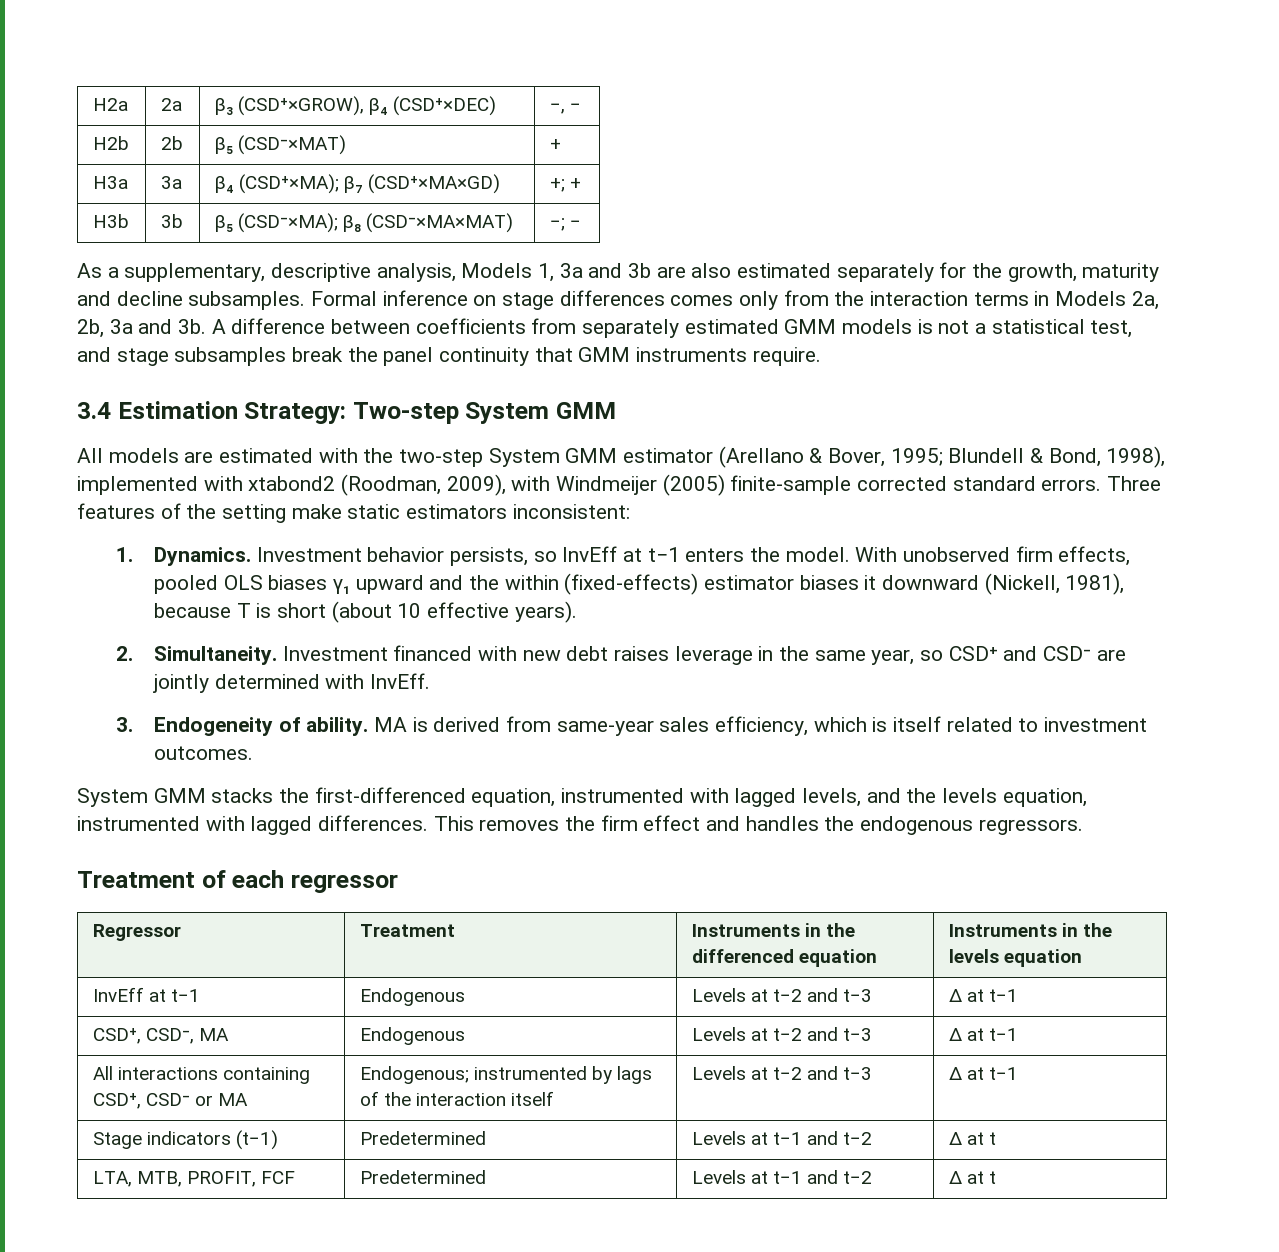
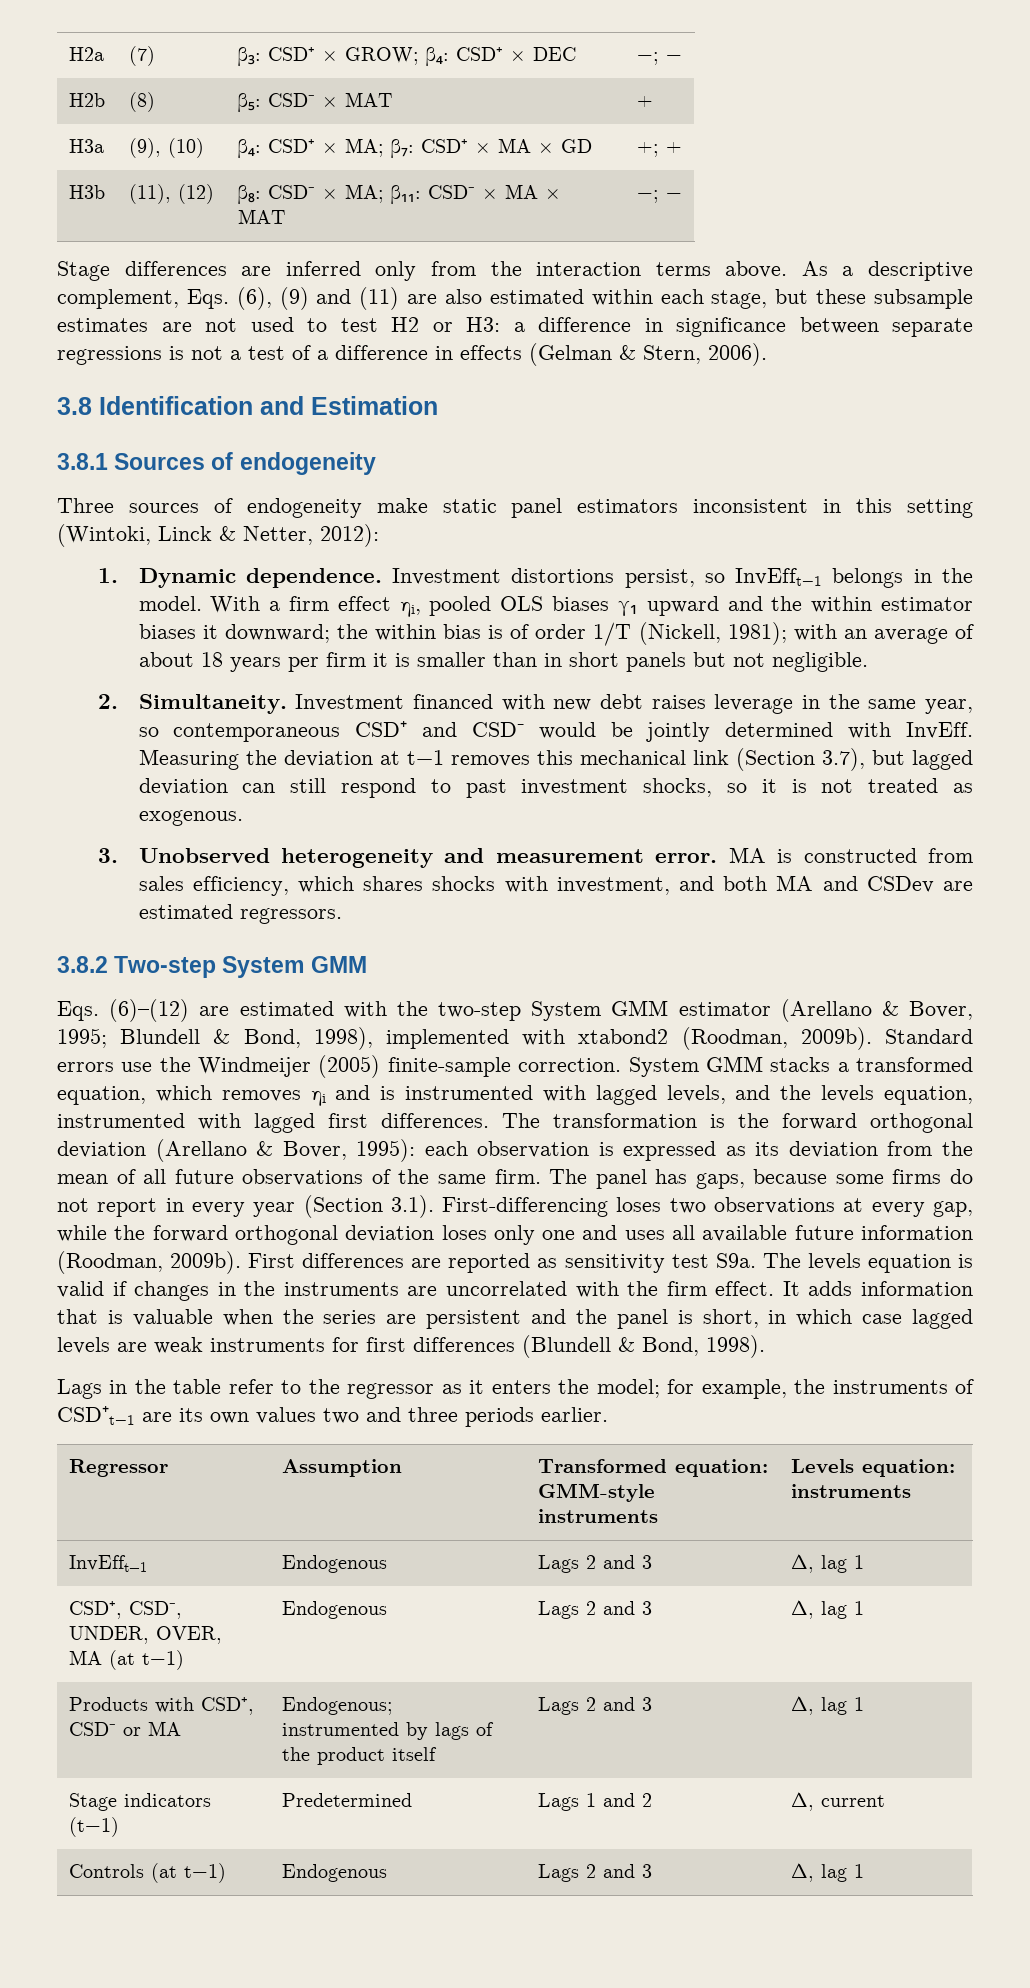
- H2a | 2a | β₃ (CSD⁺×GROW), β₄ (CSD⁺×DEC) | −, −
- H2b | 2b | β₅ (CSD⁻×MAT) | +
- H3a | 3a | β₄ (CSD⁺×MA); β₇ (CSD⁺×MA×GD) | +; +
- H3b | 3b | β₅ (CSD⁻×MA); β₈ (CSD⁻×MA×MAT) | −; −
- As a supplementary, descriptive analysis, Models 1, 3a and 3b are also estimated separately for the growth, maturity and decline subsamples. Formal inference on stage differences comes only from the interaction terms in Models 2a, 2b, 3a and 3b. A difference between coefficients from separately estimated GMM models is not a statistical test, and stage subsamples break the panel continuity that GMM instruments require.
- 3.4 Estimation Strategy: Two-step System GMM
+ H2a | (7) | β₃: CSD⁺ × GROW; β₄: CSD⁺ × DEC | −; −
+ H2b | (8) | β₅: CSD⁻ × MAT | +
+ H3a | (9), (10) | β₄: CSD⁺ × MA; β₇: CSD⁺ × MA × GD | +; +
+ H3b | (11), (12) | β₈: CSD⁻ × MA; β₁₁: CSD⁻ × MA × MAT | −; −
+ Stage differences are inferred only from the interaction terms above. As a descriptive complement, Eqs. (6), (9) and (11) are also estimated within each stage, but these subsample estimates are not used to test H2 or H3: a difference in significance between separate regressions is not a test of a difference in effects (Gelman & Stern, 2006).
+ 3.8 Identification and Estimation
+ 3.8.1 Sources of endogeneity
+ Three sources of endogeneity make static panel estimators inconsistent in this setting (Wintoki, Linck & Netter, 2012):
+ 1. Dynamic dependence. Investment distortions persist, so InvEfft−1 belongs in the model. With a firm effect ηi, pooled OLS biases γ₁ upward and the within estimator biases it downward; the within bias is of order 1/T (Nickell, 1981); with an average of about 18 years per firm it is smaller than in short panels but not negligible.
+ 2. Simultaneity. Investment financed with new debt raises leverage in the same year, so contemporaneous CSD⁺ and CSD⁻ would be jointly determined with InvEff. Measuring the deviation at t−1 removes this mechanical link (Section 3.7), but lagged deviation can still respond to past investment shocks, so it is not treated as exogenous.
+ 3. Unobserved heterogeneity and measurement error. MA is constructed from sales efficiency, which shares shocks with investment, and both MA and CSDev are estimated regressors.
+ 3.8.2 Two-step System GMM
- All models are estimated with the two-step System GMM estimator (Arellano & Bover, 1995; Blundell & Bond, 1998), implemented with xtabond2 (Roodman, 2009), with Windmeijer (2005) finite-sample corrected standard errors. Three features of the setting make static estimators inconsistent:
- 1. Dynamics. Investment behavior persists, so InvEff at t−1 enters the model. With unobserved firm effects, pooled OLS biases γ₁ upward and the within (fixed-effects) estimator biases it downward (Nickell, 1981), because T is short (about 10 effective years).
- 2. Simultaneity. Investment financed with new debt raises leverage in the same year, so CSD⁺ and CSD⁻ are jointly determined with InvEff.
- 3. Endogeneity of ability. MA is derived from same-year sales efficiency, which is itself related to investment outcomes.
- System GMM stacks the first-differenced equation, instrumented with lagged levels, and the levels equation, instrumented with lagged differences. This removes the firm effect and handles the endogenous regressors.
- Treatment of each regressor
- Regressor | Treatment | Instruments in the differenced equation | Instruments in the levels equation
- InvEff at t−1 | Endogenous | Levels at t−2 and t−3 | Δ at t−1
+ Eqs. (6)–(12) are estimated with the two-step System GMM estimator (Arellano & Bover, 1995; Blundell & Bond, 1998), implemented with xtabond2 (Roodman, 2009b). Standard errors use the Windmeijer (2005) finite-sample correction. System GMM stacks a transformed equation, which removes ηi and is instrumented with lagged levels, and the levels equation, instrumented with lagged first differences. The transformation is the forward orthogonal deviation (Arellano & Bover, 1995): each observation is expressed as its deviation from the mean of all future observations of the same firm. The panel has gaps, because some firms do not report in every year (Section 3.1). First-differencing loses two observations at every gap, while the forward orthogonal deviation loses only one and uses all available future information (Roodman, 2009b). First differences are reported as sensitivity test S9a. The levels equation is valid if changes in the instruments are uncorrelated with the firm effect. It adds information that is valuable when the series are persistent and the panel is short, in which case lagged levels are weak instruments for first differences (Blundell & Bond, 1998).
+ Lags in the table refer to the regressor as it enters the model; for example, the instruments of CSD⁺t−1 are its own values two and three periods earlier.
+ Regressor | Assumption | Transformed equation: GMM-style instruments | Levels equation: instruments
+ InvEfft−1 | Endogenous | Lags 2 and 3 | Δ, lag 1
- CSD⁺, CSD⁻, MA | Endogenous | Levels at t−2 and t−3 | Δ at t−1
- All interactions containing CSD⁺, CSD⁻ or MA | Endogenous; instrumented by lags of the interaction itself | Levels at t−2 and t−3 | Δ at t−1
- Stage indicators (t−1) | Predetermined | Levels at t−1 and t−2 | Δ at t
- LTA, MTB, PROFIT, FCF | Predetermined | Levels at t−1 and t−2 | Δ at t
+ CSD⁺, CSD⁻, UNDER, OVER, MA (at t−1) | Endogenous | Lags 2 and 3 | Δ, lag 1
+ Products with CSD⁺, CSD⁻ or MA | Endogenous; instrumented by lags of the product itself | Lags 2 and 3 | Δ, lag 1
+ Stage indicators (t−1) | Predetermined | Lags 1 and 2 | Δ, current
+ Controls (at t−1) | Endogenous | Lags 2 and 3 | Δ, lag 1

